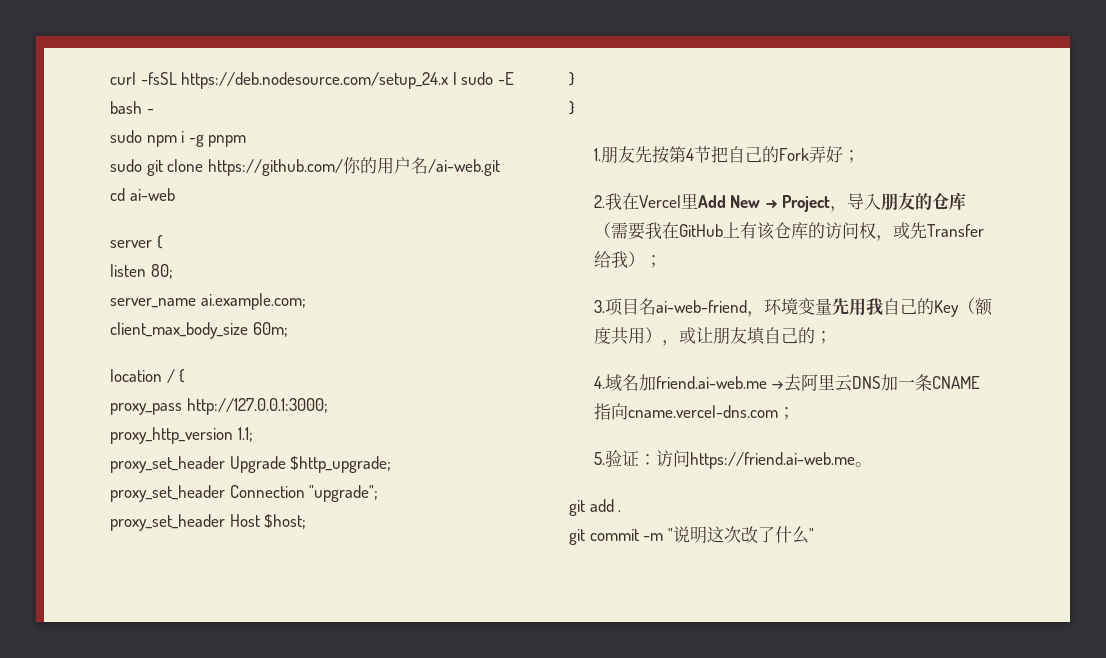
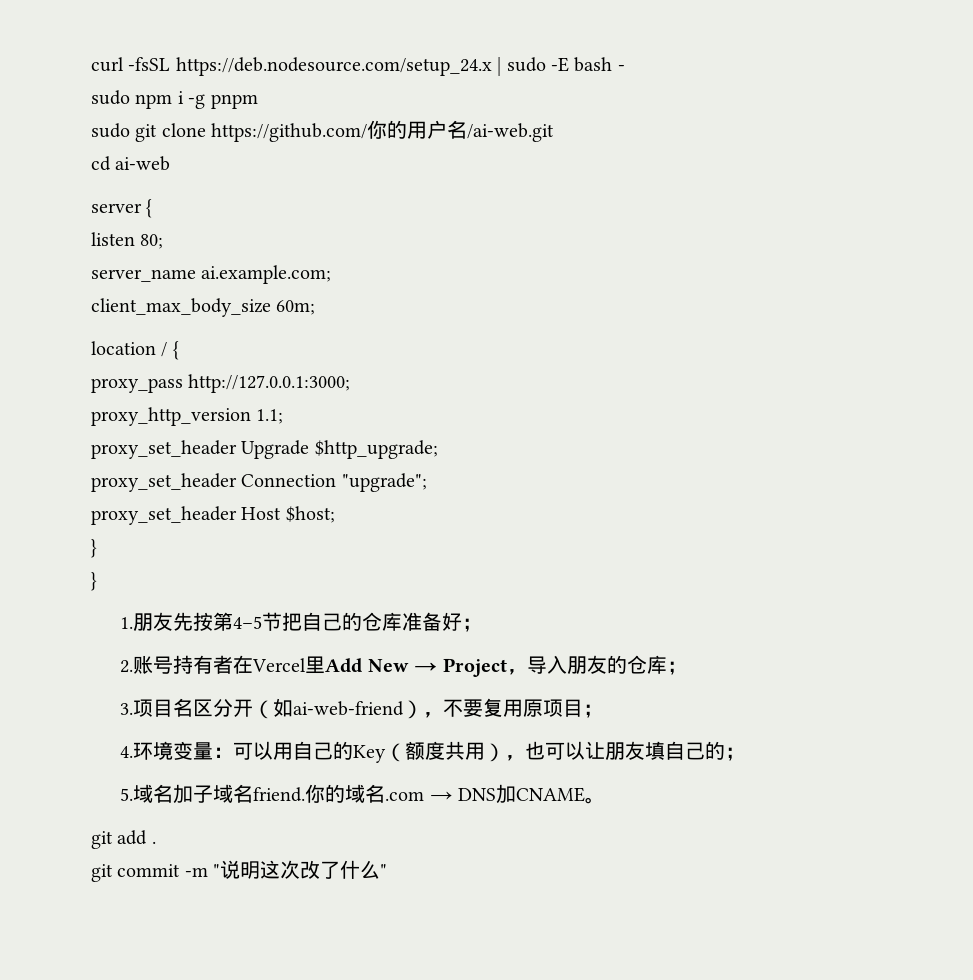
- 1.朋友先按第4节把自己的Fork弄好；
+ 1.朋友先按第4–5节把自己的仓库准备好；
- 2.我在Vercel里Add New → Project，导入朋友的仓库（需要我在GitHub上有该仓库的访问权，或先Transfer给我）；
- 3.项目名ai-web-friend，环境变量先用我自己的Key（额度共用），或让朋友填自己的；
+ 2.账号持有者在Vercel里Add New → Project，导入朋友的仓库；
+ 3.项目名区分开（如ai-web-friend），不要复用原项目；
+ 4.环境变量：可以用自己的Key（额度共用），也可以让朋友填自己的；
- 4.域名加friend.ai-web.me →去阿里云DNS加一条CNAME指向cname.vercel-dns.com；
- 5.验证：访问https://friend.ai-web.me。
+ 5.域名加子域名friend.你的域名.com → DNS加CNAME。

